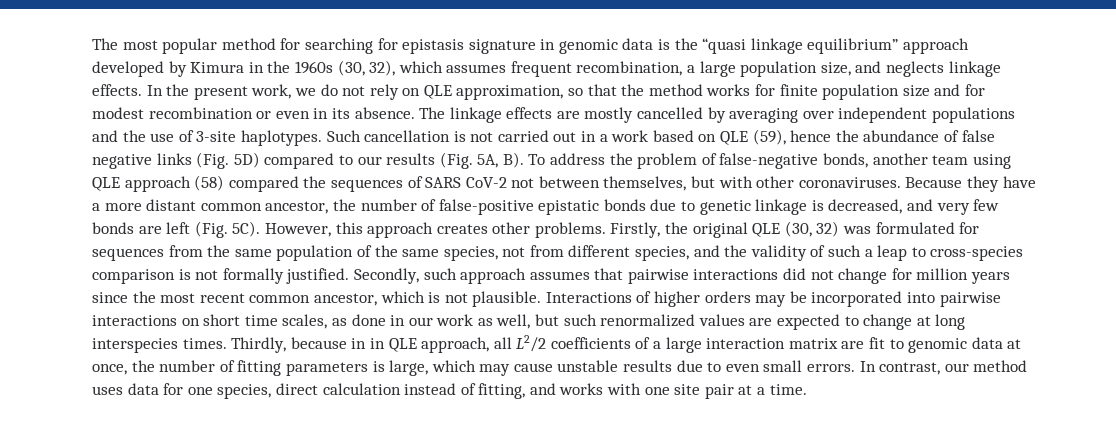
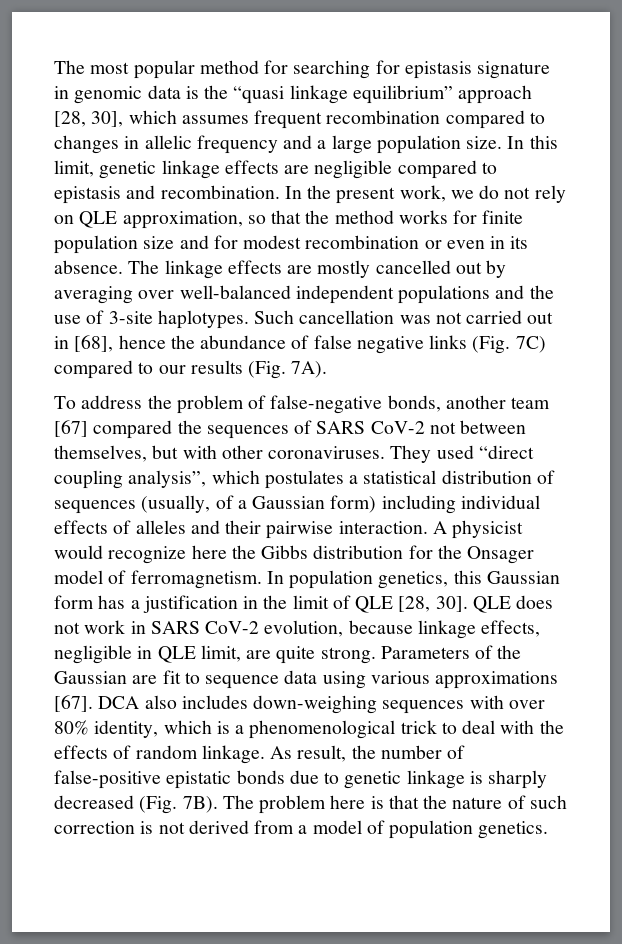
- The most popular method for searching for epistasis signature in genomic data is the “quasi linkage equilibrium” approach developed by Kimura in the 1960s (30, 32), which assumes frequent recombination, a large population size, and neglects linkage effects.
+ The most popular method for searching for epistasis signature in genomic data is the “quasi linkage equilibrium” approach [28, 30], which assumes frequent recombination compared to changes in allelic frequency and a large population size. In this limit, genetic linkage effects are negligible compared to epistasis and recombination.
- The linkage effects are mostly cancelled by averaging over independent populations and the use of 3-site haplotypes.
+ The linkage effects are mostly cancelled out by averaging over well-balanced independent populations and the use of 3-site haplotypes.
- Such cancellation is not carried out in a work based on QLE (59), hence the abundance of false negative links (Fig. 5D) compared to our results (Fig. 5A, B). To address the problem of false-negative bonds, another team using QLE approach (58) compared the sequences of SARS CoV-2 not between themselves, but with other coronaviruses.
+ Such cancellation was not carried out in [68], hence the abundance of false negative links (Fig. 7C) compared to our results (Fig. 7A).
+ To address the problem of false-negative bonds, another team [67] compared the sequences of SARS CoV-2 not between themselves, but with other coronaviruses.
- Because they have a more distant common ancestor, the number of false-positive epistatic bonds due to genetic linkage is decreased, and very few bonds are left (Fig. 5C). However, this approach creates other problems. Firstly, the original QLE (30, 32) was formulated for sequences from the same population of the same species, not from different species, and the validity of such a leap to cross-species comparison is not formally justified. Secondly, such approach assumes that pairwise interactions did not change for million years since the most recent common ancestor, which is not plausible. Interactions of higher orders may be incorporated into pairwise interactions on short time scales, as done in our work as well, but such renormalized values are expected to change at long interspecies times. Thirdly, because in in QLE approach, all L2/2 coefficients of a large interaction matrix are fit to genomic data at once, the number of fitting parameters is large, which may cause unstable results due to even small errors. In contrast, our method uses data for one species, direct calculation instead of fitting, and works with one site pair at a time.
+ They used “direct coupling analysis”, which postulates a statistical distribution of sequences (usually, of a Gaussian form) including individual effects of alleles and their pairwise interaction. A physicist would recognize here the Gibbs distribution for the Onsager model of ferromagnetism. In population genetics, this Gaussian form has a justification in the limit of QLE [28, 30]. QLE does not work in SARS CoV-2 evolution, because linkage effects, negligible in QLE limit, are quite strong. Parameters of the Gaussian are fit to sequence data using various approximations [67]. DCA also includes down-weighing sequences with over 80% identity, which is a phenomenological trick to deal with the effects of random linkage. As result, the number of false-positive epistatic bonds due to genetic linkage is sharply decreased (Fig. 7B). The problem here is that the nature of such correction is not derived from a model of population genetics.

